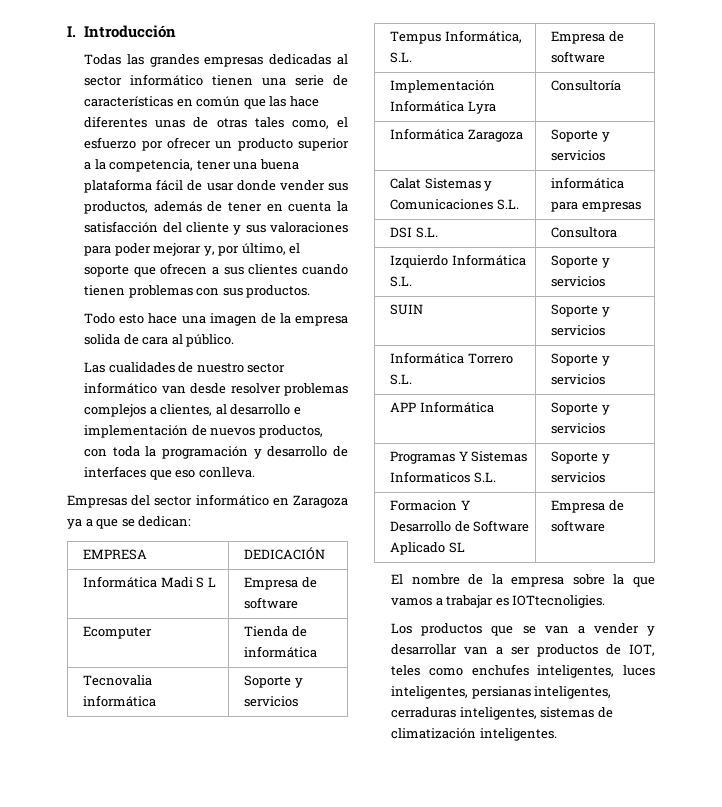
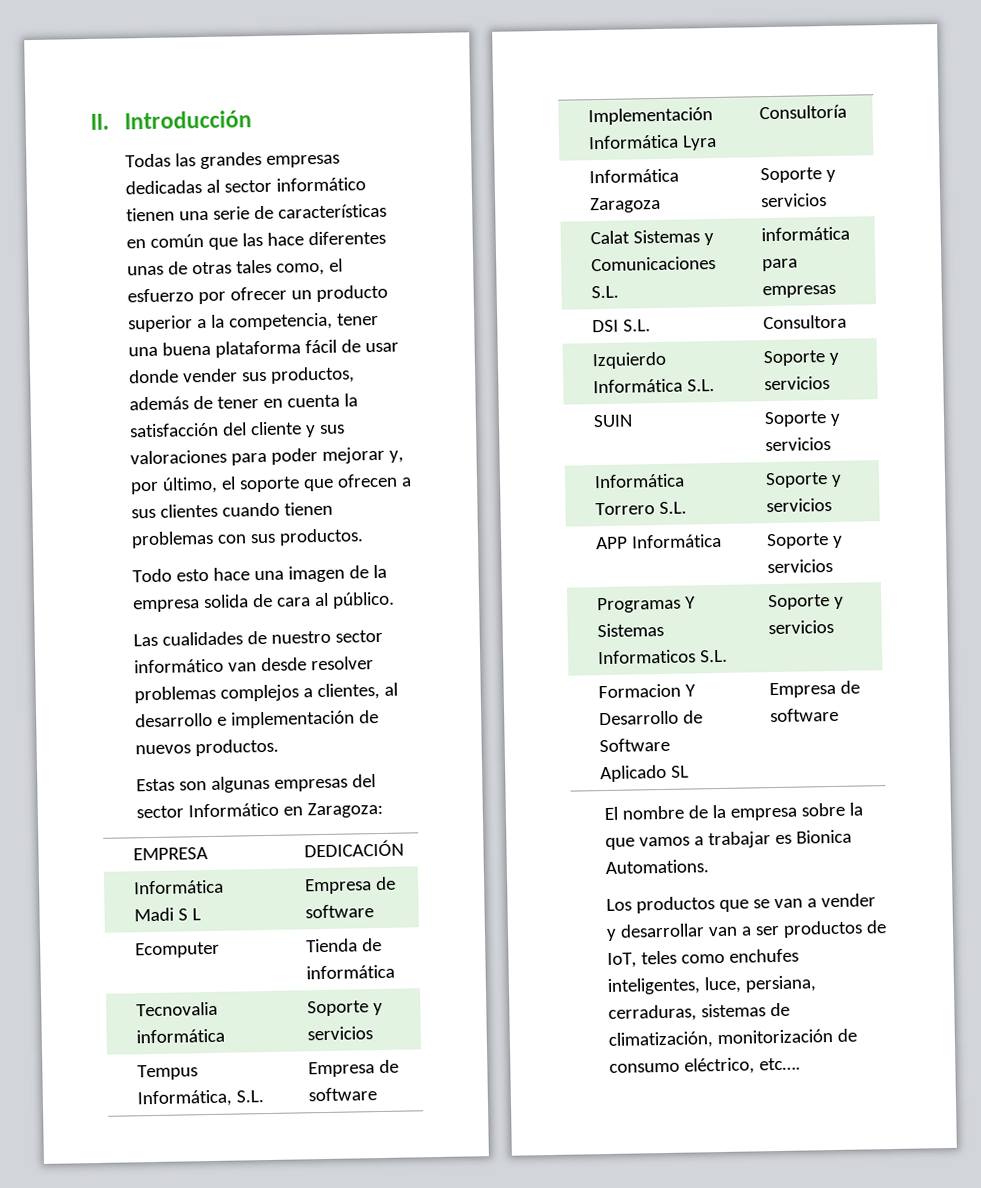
- I. Introducción
+ II. Introducción
- Las cualidades de nuestro sector informático van desde resolver problemas complejos a clientes, al desarrollo e implementación de nuevos productos, con toda la programación y desarrollo de interfaces que eso conlleva.
- Empresas del sector informático en Zaragoza ya a que se dedican:
+ Las cualidades de nuestro sector informático van desde resolver problemas complejos a clientes, al desarrollo e implementación de nuevos productos.
+ Estas son algunas empresas del sector Informático en Zaragoza:
- El nombre de la empresa sobre la que vamos a trabajar es IOTtecnoligies.
+ El nombre de la empresa sobre la que vamos a trabajar es Bionica Automations.
- Los productos que se van a vender y desarrollar van a ser productos de IOT, teles como enchufes inteligentes, luces inteligentes, persianas inteligentes, cerraduras inteligentes, sistemas de climatización inteligentes.
+ Los productos que se van a vender y desarrollar van a ser productos de IoT, teles como enchufes inteligentes, luce, persiana, cerraduras, sistemas de climatización, monitorización de consumo eléctrico, etc….

